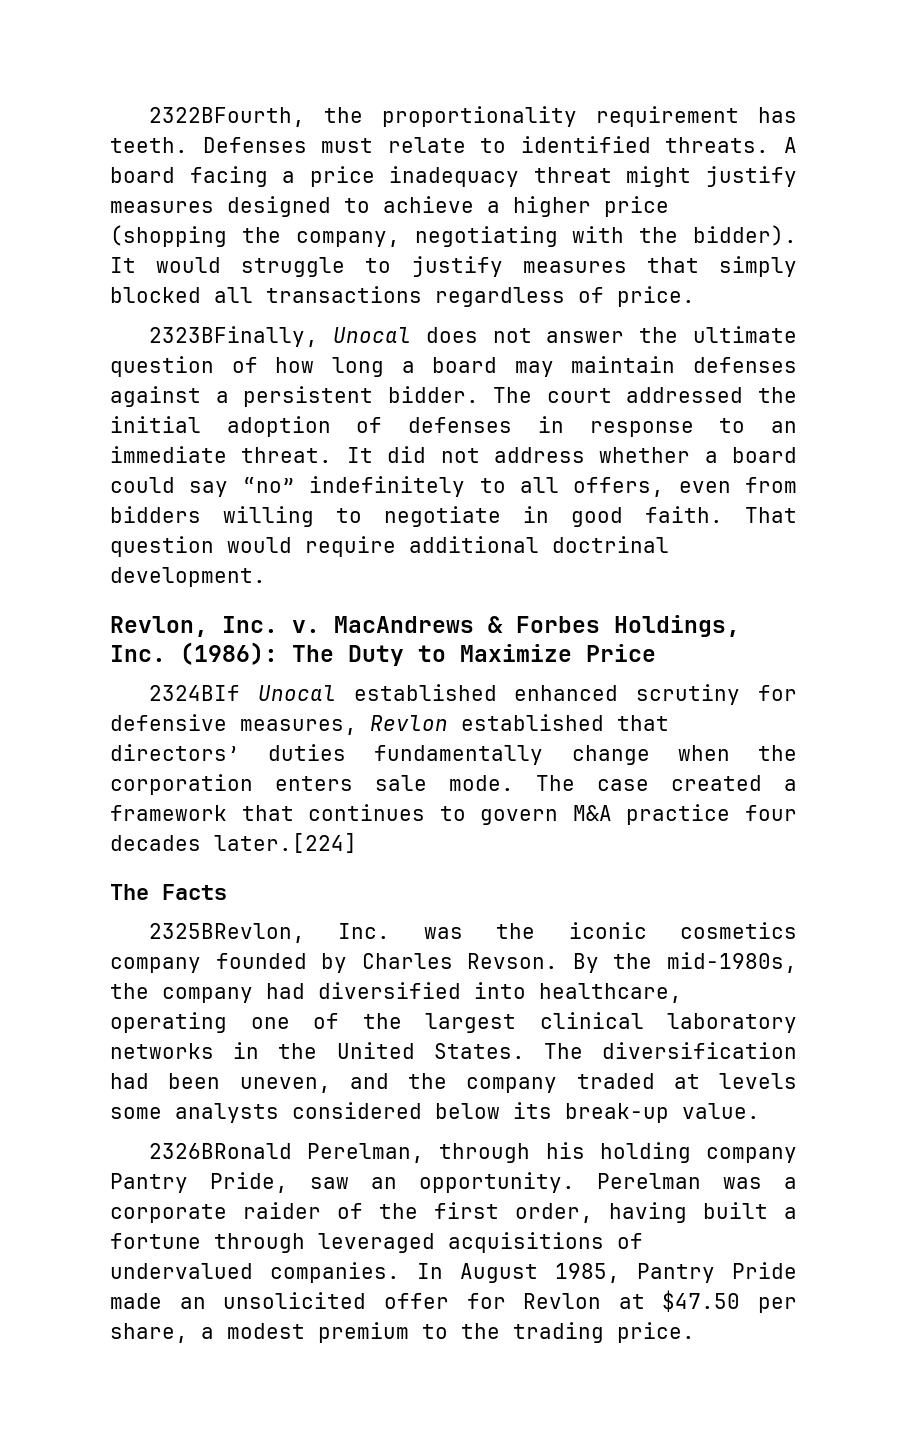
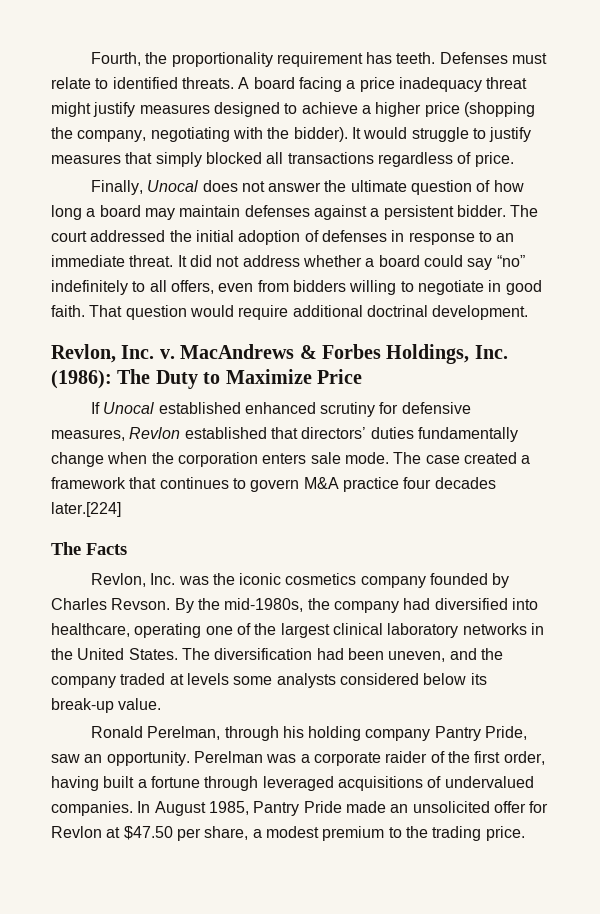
- 2322BFourth, the proportionality requirement has teeth.
+ Fourth, the proportionality requirement has teeth.
- 2323BFinally, Unocal does not answer the ultimate question of how long a board may maintain defenses against a persistent bidder.
+ Finally, Unocal does not answer the ultimate question of how long a board may maintain defenses against a persistent bidder.
- 2324BIf Unocal established enhanced scrutiny for defensive measures, Revlon established that directors’ duties fundamentally change when the corporation enters sale mode.
+ If Unocal established enhanced scrutiny for defensive measures, Revlon established that directors’ duties fundamentally change when the corporation enters sale mode.
- 2325BRevlon, Inc. was the iconic cosmetics company founded by Charles Revson.
+ Revlon, Inc. was the iconic cosmetics company founded by Charles Revson.
- 2326BRonald Perelman, through his holding company Pantry Pride, saw an opportunity.
+ Ronald Perelman, through his holding company Pantry Pride, saw an opportunity.

